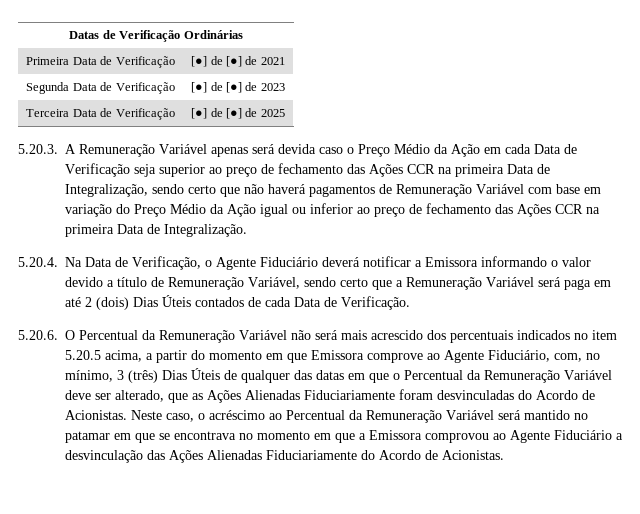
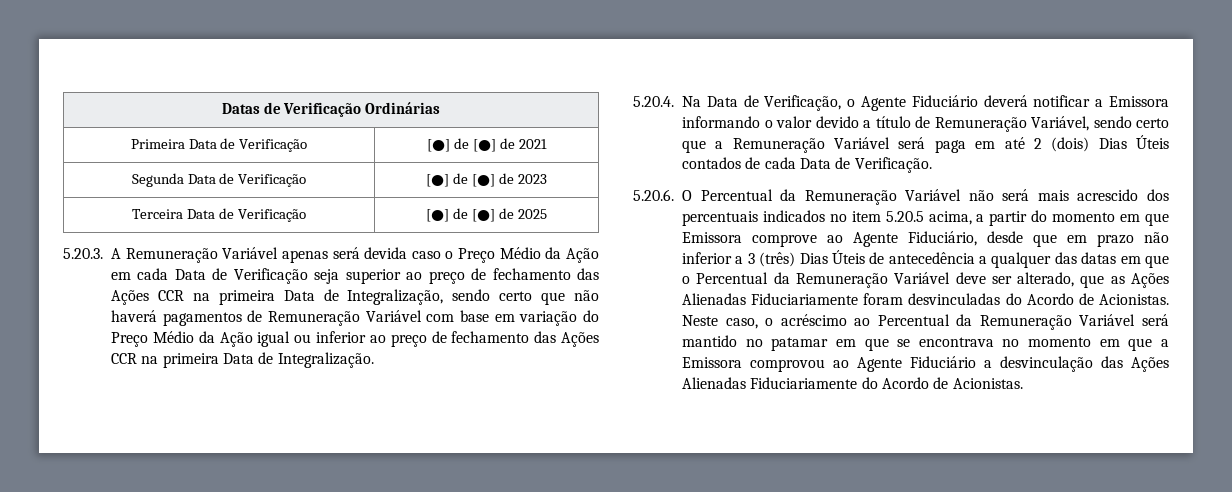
- 5.20.6. O Percentual da Remuneração Variável não será mais acrescido dos percentuais indicados no item 5.20.5 acima, a partir do momento em que Emissora comprove ao Agente Fiduciário, com, no mínimo, 3 (três) Dias Úteis de qualquer das datas em que o Percentual da Remuneração Variável deve ser alterado, que as Ações Alienadas Fiduciariamente foram desvinculadas do Acordo de Acionistas.
+ 5.20.6. O Percentual da Remuneração Variável não será mais acrescido dos percentuais indicados no item 5.20.5 acima, a partir do momento em que Emissora comprove ao Agente Fiduciário, desde que em prazo não inferior a 3 (três) Dias Úteis de antecedência a qualquer das datas em que o Percentual da Remuneração Variável deve ser alterado, que as Ações Alienadas Fiduciariamente foram desvinculadas do Acordo de Acionistas.

